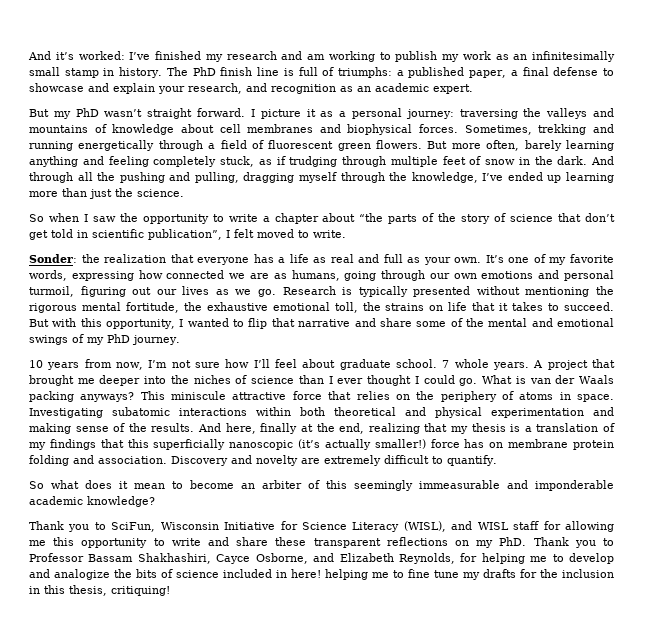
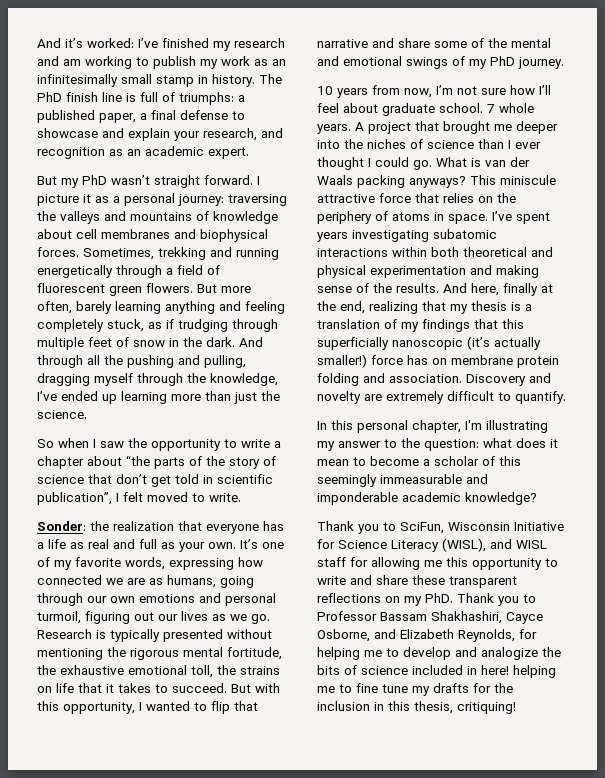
- Investigating subatomic interactions within both theoretical and physical experimentation and making sense of the results.
+ I’ve spent years investigating subatomic interactions within both theoretical and physical experimentation and making sense of the results.
- So what does it mean to become an arbiter of this seemingly immeasurable and imponderable academic knowledge?
+ In this personal chapter, I'm illustrating my answer to the question: what does it mean to become a scholar of this seemingly immeasurable and imponderable academic knowledge?

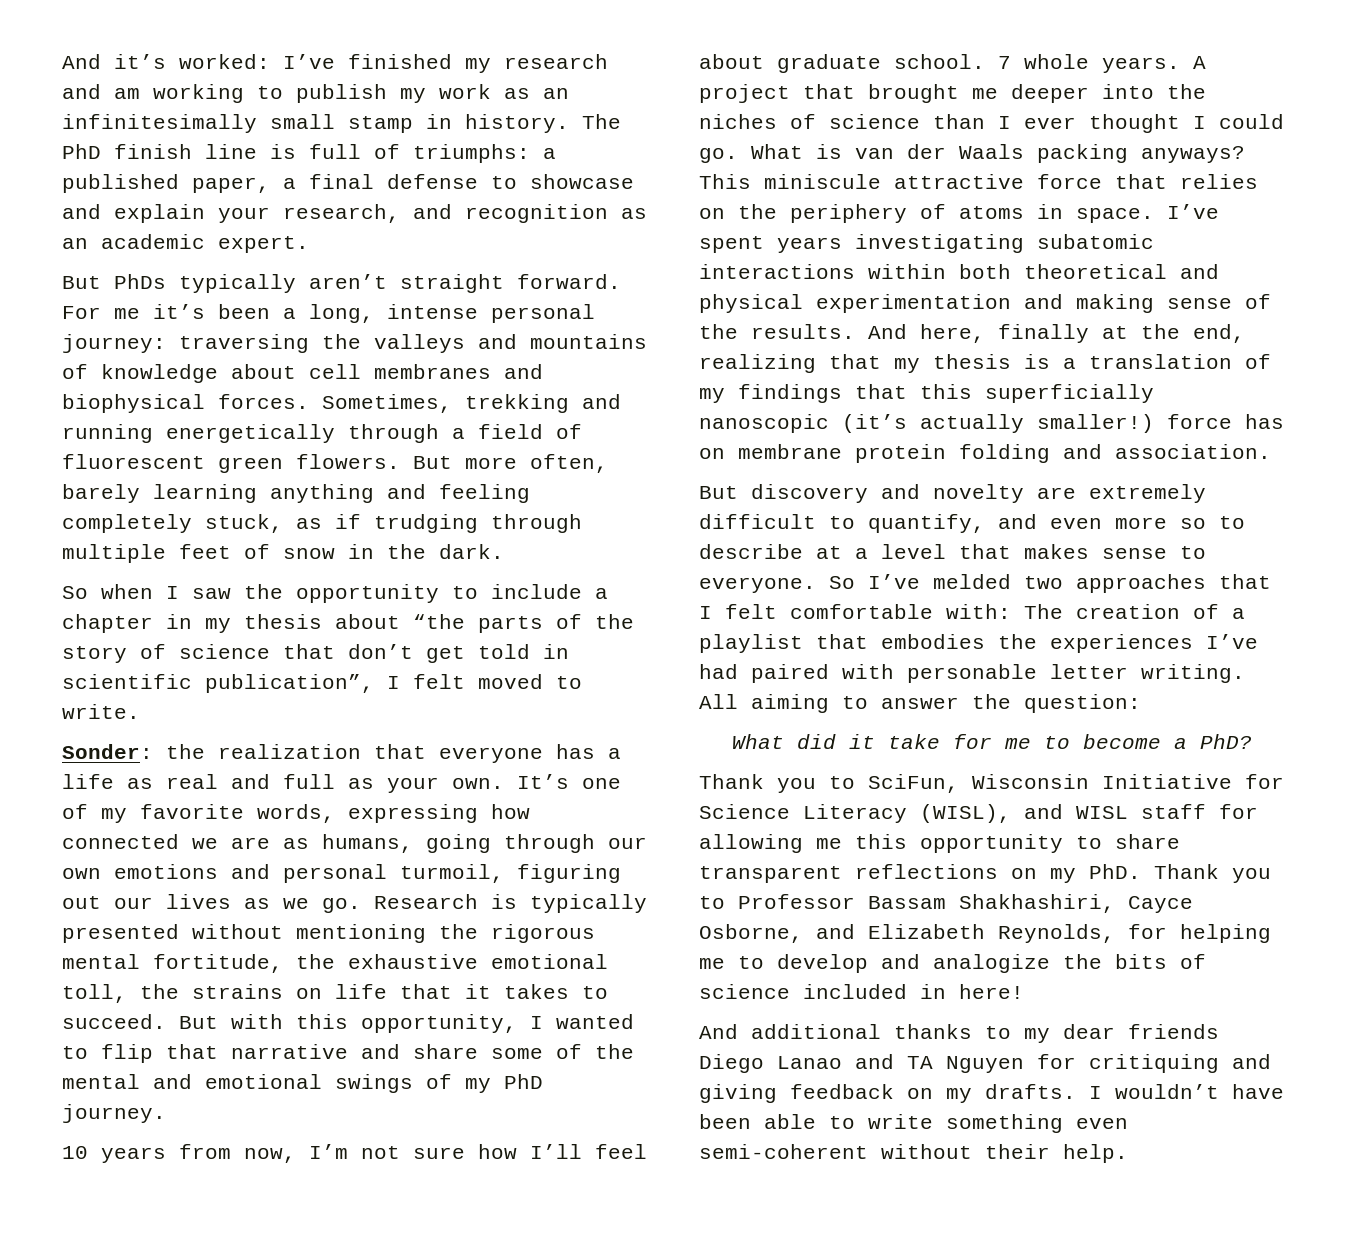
- But my PhD wasn’t straight forward. I picture it as a personal journey: traversing the valleys and mountains of knowledge about cell membranes and biophysical forces.
+ But PhDs typically aren’t straight forward. For me it’s been a long, intense personal journey: traversing the valleys and mountains of knowledge about cell membranes and biophysical forces.
- And through all the pushing and pulling, dragging myself through the knowledge, I’ve ended up learning more than just the science.
- So when I saw the opportunity to write a chapter about “the parts of the story of science that don’t get told in scientific publication”, I felt moved to write.
+ So when I saw the opportunity to include a chapter in my thesis about “the parts of the story of science that don’t get told in scientific publication”, I felt moved to write.
- And here, finally at the end, realizing that my thesis is a translation of my findings that this superficially nanoscopic (it’s actually smaller!) force has on membrane protein folding and association. Discovery and novelty are extremely difficult to quantify.
- In this personal chapter, I'm illustrating my answer to the question: what does it mean to become a scholar of this seemingly immeasurable and imponderable academic knowledge?
+ And here, finally at the end, realizing that my thesis is a translation of my findings that this superficially nanoscopic (it’s actually smaller!) force has on membrane protein folding and association.
+ But discovery and novelty are extremely difficult to quantify, and even more so to describe at a level that makes sense to everyone. So I’ve melded two approaches that I felt comfortable with: The creation of a playlist that embodies the experiences I’ve had paired with personable letter writing. All aiming to answer the question:
+ What did it take for me to become a PhD?
- Thank you to SciFun, Wisconsin Initiative for Science Literacy (WISL), and WISL staff for allowing me this opportunity to write and share these transparent reflections on my PhD. Thank you to Professor Bassam Shakhashiri, Cayce Osborne, and Elizabeth Reynolds, for helping me to develop and analogize the bits of science included in here! helping me to fine tune my drafts for the inclusion in this thesis, critiquing!
+ Thank you to SciFun, Wisconsin Initiative for Science Literacy (WISL), and WISL staff for allowing me this opportunity to share transparent reflections on my PhD. Thank you to Professor Bassam Shakhashiri, Cayce Osborne, and Elizabeth Reynolds, for helping me to develop and analogize the bits of science included in here!
+ And additional thanks to my dear friends Diego Lanao and TA Nguyen for critiquing and giving feedback on my drafts. I wouldn’t have been able to write something even semi-coherent without their help.

